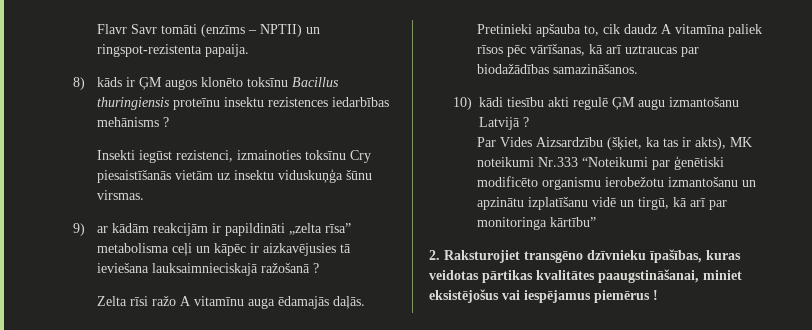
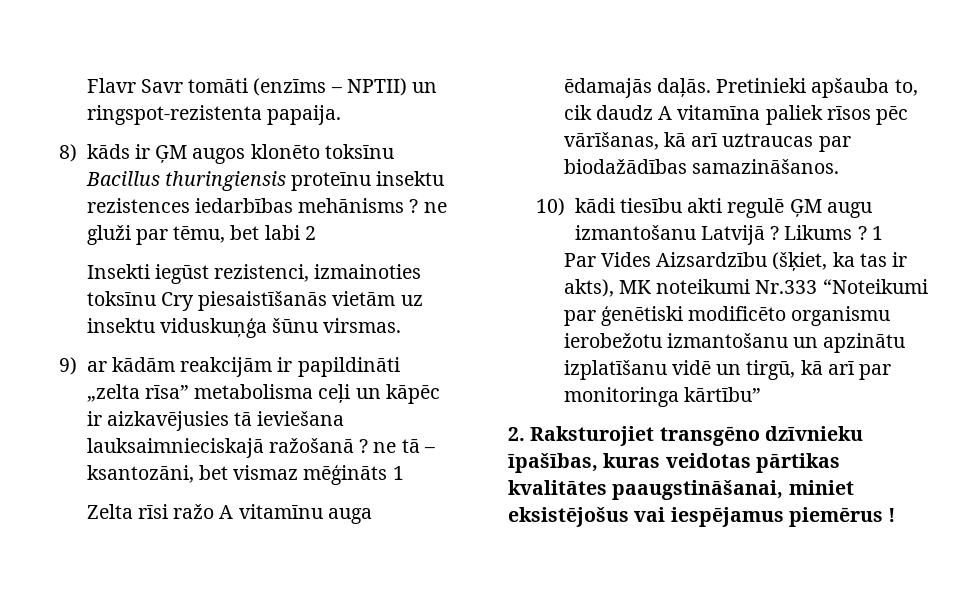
- 8) kāds ir ĢM augos klonēto toksīnu Bacillus thuringiensis proteīnu insektu rezistences iedarbības mehānisms ?
+ 8) kāds ir ĢM augos klonēto toksīnu Bacillus thuringiensis proteīnu insektu rezistences iedarbības mehānisms ? ne gluži par tēmu, bet labi 2
- 9) ar kādām reakcijām ir papildināti „zelta rīsa” metabolisma ceļi un kāpēc ir aizkavējusies tā ieviešana lauksaimnieciskajā ražošanā ?
+ 9) ar kādām reakcijām ir papildināti „zelta rīsa” metabolisma ceļi un kāpēc ir aizkavējusies tā ieviešana lauksaimnieciskajā ražošanā ? ne tā – ksantozāni, bet vismaz mēģināts 1
+ Likums ? 1

